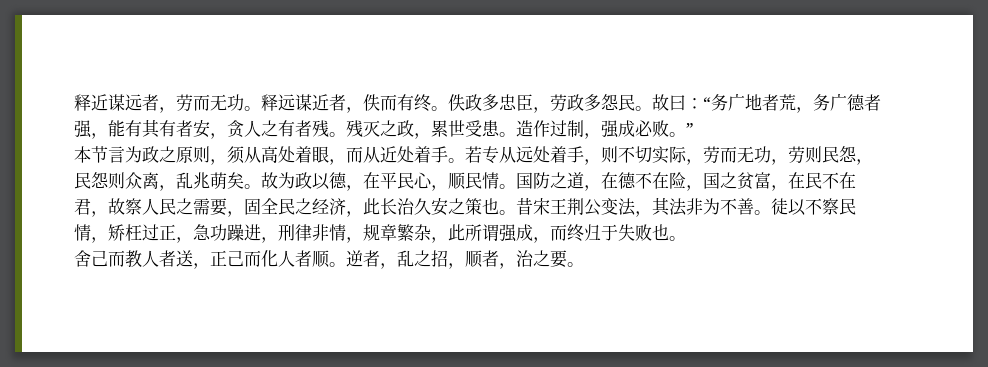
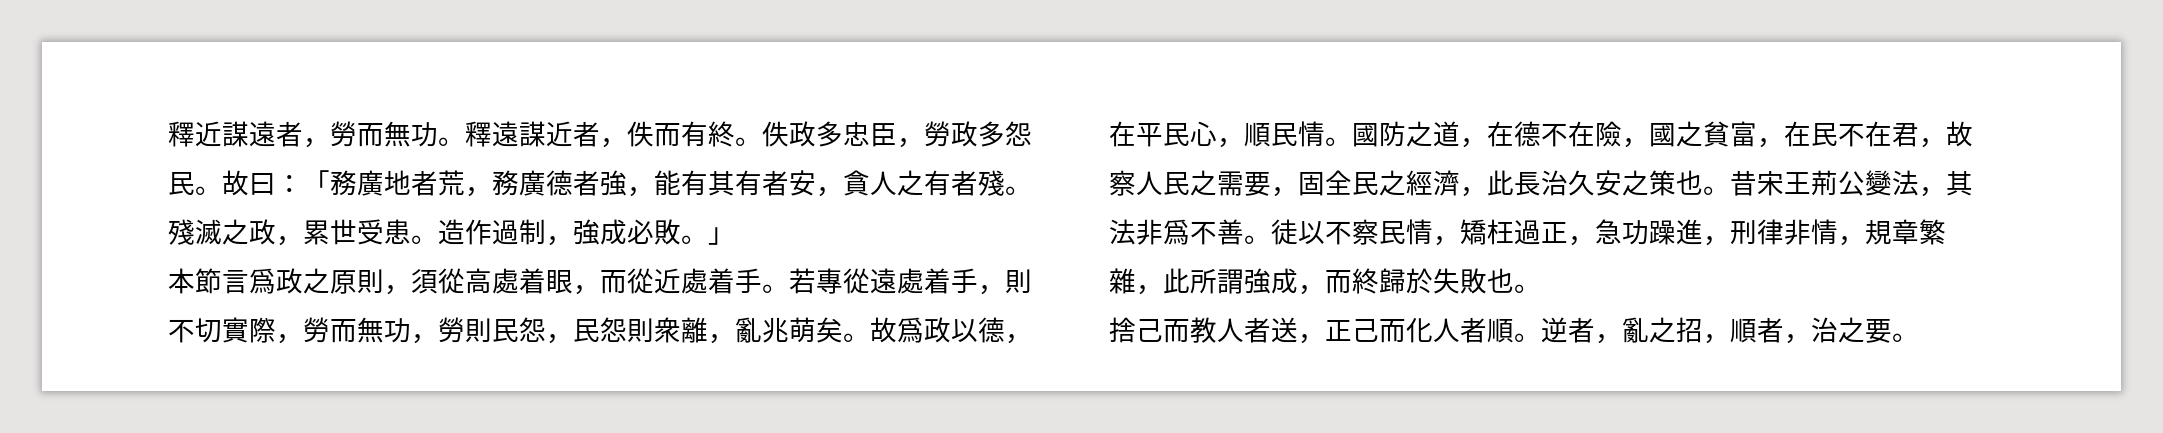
- 释近谋远者，劳而无功。释远谋近者，佚而有终。
+ 釋近謀遠者，勞而無功。釋遠謀近者，佚而有終。
- 佚政多忠臣，劳政多怨民。
+ 佚政多忠臣，勞政多怨民。
- 故曰：“务广地者荒，务广德者强，能有其有者安，贪人之有者残。残灭之政，累世受患。
+ 故曰：「務廣地者荒，務廣德者強，能有其有者安，貪人之有者殘。殘滅之政，累世受患。
- 造作过制，强成必败。”
- 本节言为政之原则，须从高处着眼，而从近处着手。
+ 造作過制，強成必敗。」
+ 本節言爲政之原則，須從高處着眼，而從近處着手。
- 若专从远处着手，则不切实际，劳而无功，劳则民怨，民怨则众离，乱兆萌矣。
+ 若專從遠處着手，則不切實際，勞而無功，勞則民怨，民怨則衆離，亂兆萌矣。
- 故为政以德，在平民心，顺民情。国防之道，在德不在险，国之贫富，在民不在君，故察人民之需要，固全民之经济，此长治久安之策也。
+ 故爲政以德，在平民心，順民情。國防之道，在德不在險，國之貧富，在民不在君，故察人民之需要，固全民之經濟，此長治久安之策也。
- 昔宋王荆公变法，其法非为不善。
+ 昔宋王荊公變法，其法非爲不善。
- 徒以不察民情，矫枉过正，急功躁进，刑律非情，规章繁杂，此所谓强成，而终归于失败也。
+ 徒以不察民情，矯枉過正，急功躁進，刑律非情，規章繁雜，此所謂強成，而終歸於失敗也。
- 舍己而教人者送，正己而化人者顺。
+ 捨己而教人者送，正己而化人者順。
- 逆者，乱之招，顺者，治之要。
+ 逆者，亂之招，順者，治之要。

